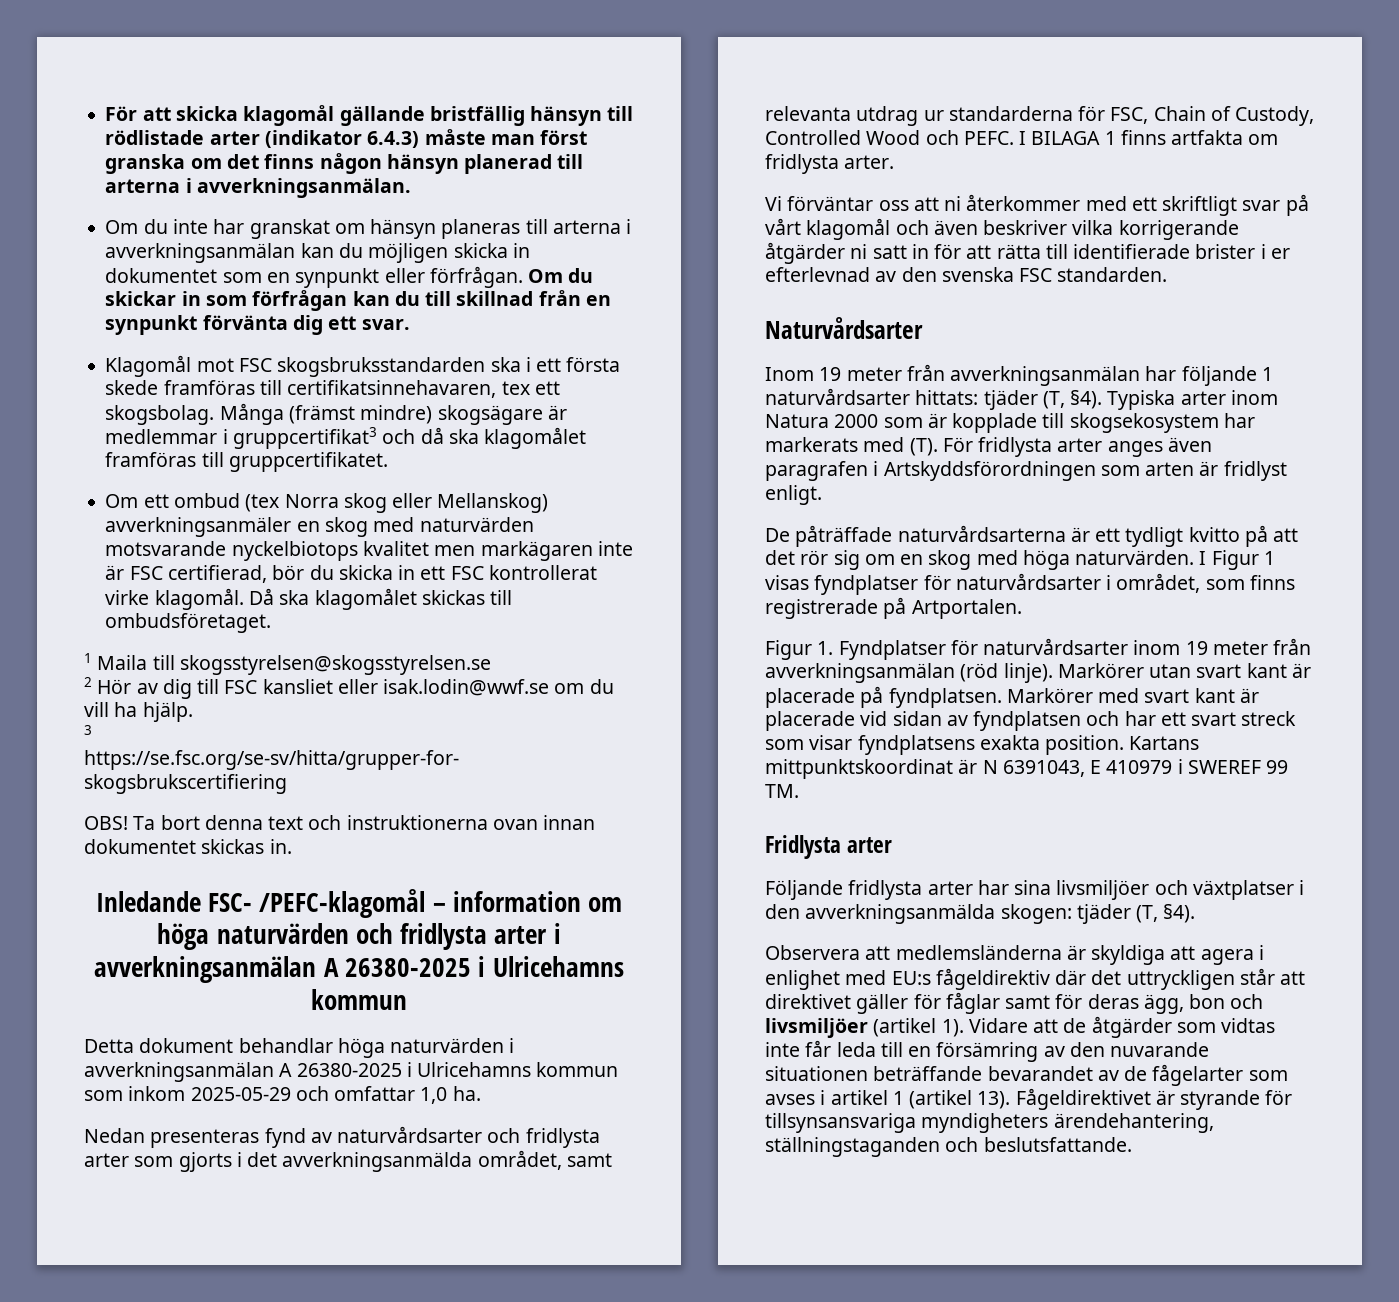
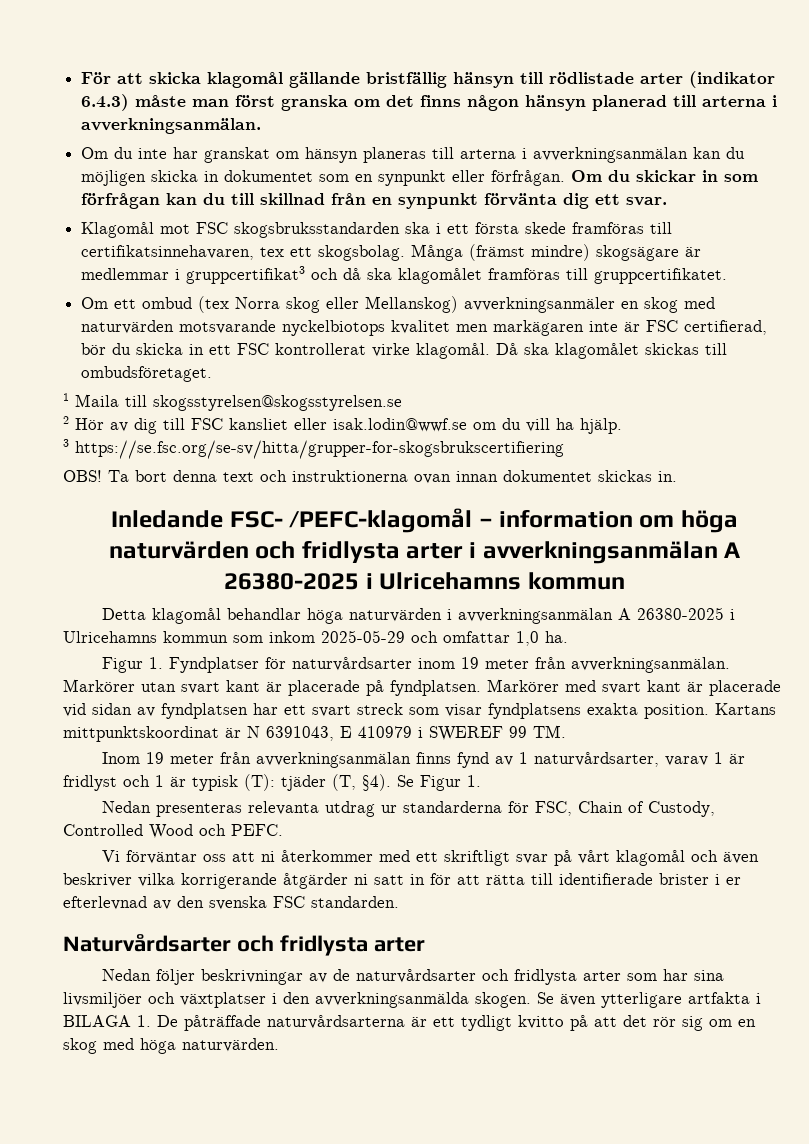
- Detta dokument behandlar höga naturvärden i avverkningsanmälan A 26380-2025 i Ulricehamns kommun som inkom 2025-05-29 och omfattar 1,0 ha.
+ Detta klagomål behandlar höga naturvärden i avverkningsanmälan A 26380-2025 i Ulricehamns kommun som inkom 2025-05-29 och omfattar 1,0 ha.
- Nedan presenteras fynd av naturvårdsarter och fridlysta arter som gjorts i det avverkningsanmälda området, samt relevanta utdrag ur standarderna för FSC, Chain of Custody, Controlled Wood och PEFC. I BILAGA 1 finns artfakta om fridlysta arter.
+ Figur 1. Fyndplatser för naturvårdsarter inom 19 meter från avverkningsanmälan. Markörer utan svart kant är placerade på fyndplatsen. Markörer med svart kant är placerade vid sidan av fyndplatsen har ett svart streck som visar fyndplatsens exakta position. Kartans mittpunktskoordinat är N 6391043, E 410979 i SWEREF 99 TM.
+ Inom 19 meter från avverkningsanmälan finns fynd av 1 naturvårdsarter, varav 1 är fridlyst och 1 är typisk (T): tjäder (T, §4). Se Figur 1.
+ Nedan presenteras relevanta utdrag ur standarderna för FSC, Chain of Custody, Controlled Wood och PEFC.
- Naturvårdsarter
- Inom 19 meter från avverkningsanmälan har följande 1 naturvårdsarter hittats: tjäder (T, §4). Typiska arter inom Natura 2000 som är kopplade till skogsekosystem har markerats med (T). För fridlysta arter anges även paragrafen i Artskyddsförordningen som arten är fridlyst enligt.
- De påträffade naturvårdsarterna är ett tydligt kvitto på att det rör sig om en skog med höga naturvärden. I Figur 1 visas fyndplatser för naturvårdsarter i området, som finns registrerade på Artportalen.
- Figur 1. Fyndplatser för naturvårdsarter inom 19 meter från avverkningsanmälan (röd linje). Markörer utan svart kant är placerade på fyndplatsen. Markörer med svart kant är placerade vid sidan av fyndplatsen och har ett svart streck som visar fyndplatsens exakta position. Kartans mittpunktskoordinat är N 6391043, E 410979 i SWEREF 99 TM.
- Fridlysta arter
- Följande fridlysta arter har sina livsmiljöer och växtplatser i den avverkningsanmälda skogen: tjäder (T, §4).
- Observera att medlemsländerna är skyldiga att agera i enlighet med EU:s fågeldirektiv där det uttryckligen står att direktivet gäller för fåglar samt för deras ägg, bon och livsmiljöer (artikel 1). Vidare att de åtgärder som vidtas inte får leda till en försämring av den nuvarande situationen beträffande bevarandet av de fågelarter som avses i artikel 1 (artikel 13). Fågeldirektivet är styrande för tillsynsansvariga myndigheters ärendehantering, ställningstaganden och beslutsfattande.
+ Naturvårdsarter och fridlysta arter
+ Nedan följer beskrivningar av de naturvårdsarter och fridlysta arter som har sina livsmiljöer och växtplatser i den avverkningsanmälda skogen. Se även ytterligare artfakta i BILAGA 1. De påträffade naturvårdsarterna är ett tydligt kvitto på att det rör sig om en skog med höga naturvärden.

